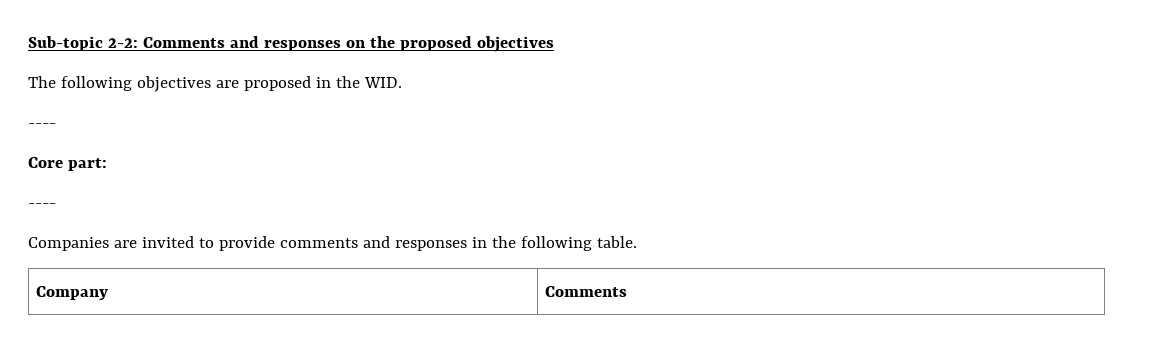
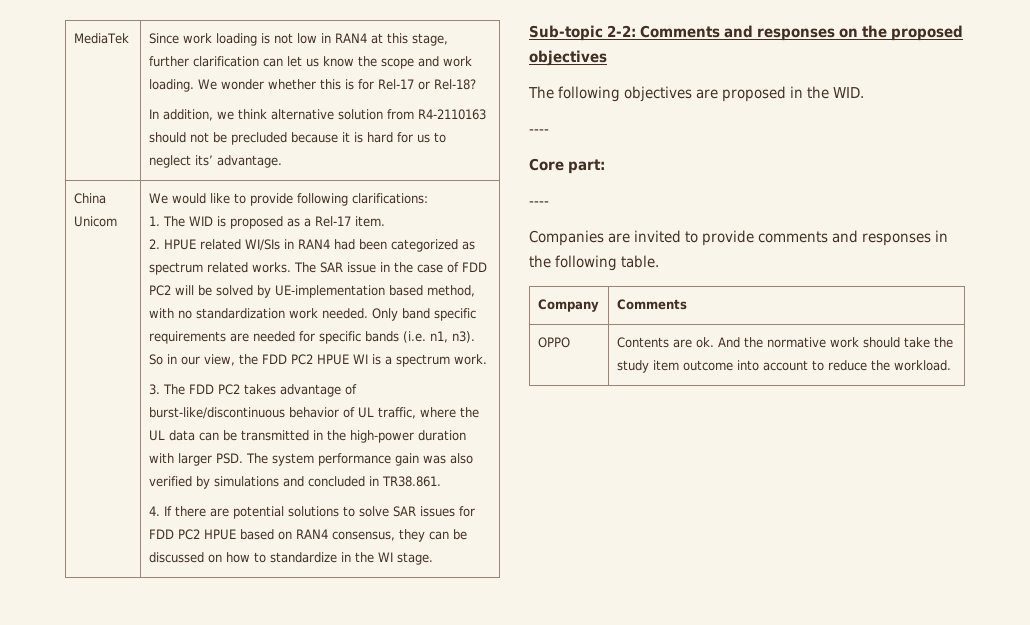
+ MediaTek | Since work loading is not low in RAN4 at this stage, further clarification can let us know the scope and work loading. We wonder whether this is for Rel-17 or Rel-18?
+ In addition, we think alternative solution from R4-2110163 should not be precluded because it is hard for us to neglect its’ advantage.
+ China Unicom | We would like to provide following clarifications:
+ 1. The WID is proposed as a Rel-17 item.
+ 2. HPUE related WI/SIs in RAN4 had been categorized as spectrum related works. The SAR issue in the case of FDD PC2 will be solved by UE-implementation based method, with no standardization work needed. Only band specific requirements are needed for specific bands (i.e. n1, n3). So in our view, the FDD PC2 HPUE WI is a spectrum work.
+ 3. The FDD PC2 takes advantage of burst-like/discontinuous behavior of UL traffic, where the UL data can be transmitted in the high-power duration with larger PSD. The system performance gain was also verified by simulations and concluded in TR38.861.
+ 4. If there are potential solutions to solve SAR issues for FDD PC2 HPUE based on RAN4 consensus, they can be discussed on how to standardize in the WI stage.
+ OPPO | Contents are ok. And the normative work should take the study item outcome into account to reduce the workload.

